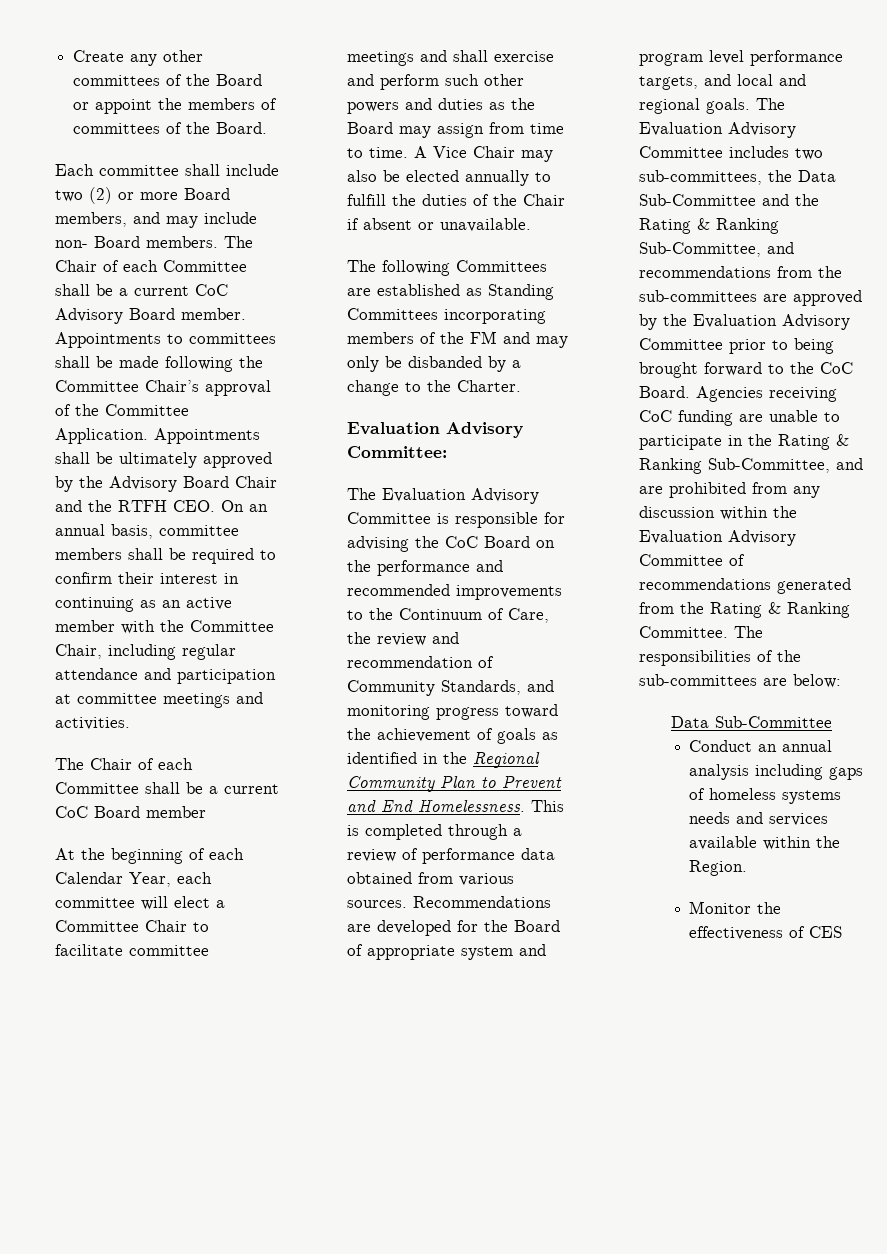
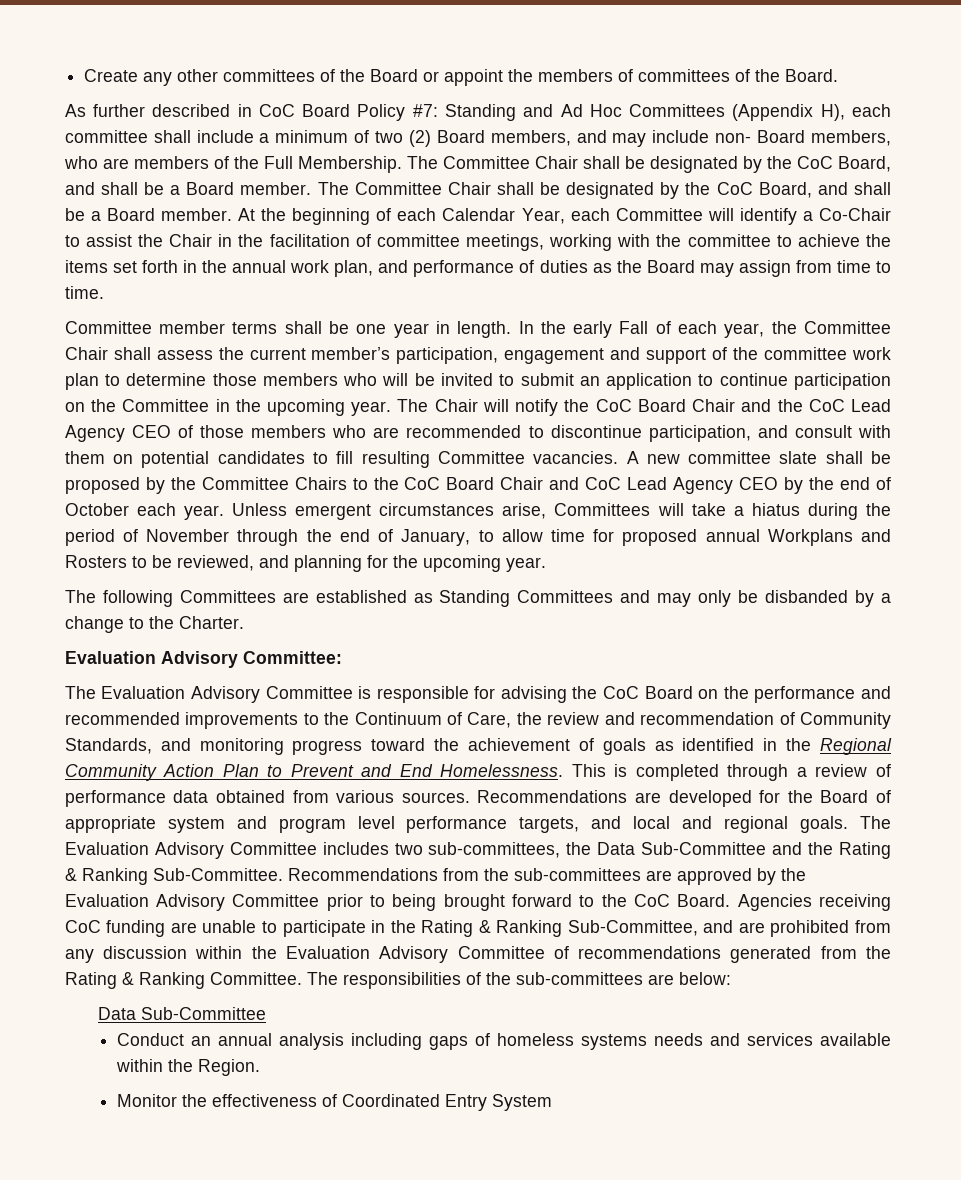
- Each committee shall include two (2) or more Board members, and may include non- Board members. The Chair of each Committee shall be a current CoC Advisory Board member. Appointments to committees shall be made following the Committee Chair’s approval of the Committee Application. Appointments shall be ultimately approved by the Advisory Board Chair and the RTFH CEO. On an annual basis, committee members shall be required to confirm their interest in continuing as an active member with the Committee Chair, including regular attendance and participation at committee meetings and activities.
- The Chair of each Committee shall be a current CoC Board member
- At the beginning of each Calendar Year, each committee will elect a Committee Chair to facilitate committee meetings and shall exercise and perform such other powers and duties as the Board may assign from time to time. A Vice Chair may also be elected annually to fulfill the duties of the Chair if absent or unavailable.
+ As further described in CoC Board Policy #7: Standing and Ad Hoc Committees (Appendix H), each committee shall include a minimum of two (2) Board members, and may include non- Board members, who are members of the Full Membership. The Committee Chair shall be designated by the CoC Board, and shall be a Board member. The Committee Chair shall be designated by the CoC Board, and shall be a Board member. At the beginning of each Calendar Year, each Committee will identify a Co-Chair to assist the Chair in the facilitation of committee meetings, working with the committee to achieve the items set forth in the annual work plan, and performance of duties as the Board may assign from time to time.
+ Committee member terms shall be one year in length. In the early Fall of each year, the Committee Chair shall assess the current member’s participation, engagement and support of the committee work plan to determine those members who will be invited to submit an application to continue participation on the Committee in the upcoming year. The Chair will notify the CoC Board Chair and the CoC Lead Agency CEO of those members who are recommended to discontinue participation, and consult with them on potential candidates to fill resulting Committee vacancies. A new committee slate shall be proposed by the Committee Chairs to the CoC Board Chair and CoC Lead Agency CEO by the end of October each year. Unless emergent circumstances arise, Committees will take a hiatus during the period of November through the end of January, to allow time for proposed annual Workplans and Rosters to be reviewed, and planning for the upcoming year.
- The following Committees are established as Standing Committees incorporating members of the FM and may only be disbanded by a change to the Charter.
+ The following Committees are established as Standing Committees and may only be disbanded by a change to the Charter.
- The Evaluation Advisory Committee is responsible for advising the CoC Board on the performance and recommended improvements to the Continuum of Care, the review and recommendation of Community Standards, and monitoring progress toward the achievement of goals as identified in the Regional Community Plan to Prevent and End Homelessness.
+ The Evaluation Advisory Committee is responsible for advising the CoC Board on the performance and recommended improvements to the Continuum of Care, the review and recommendation of Community Standards, and monitoring progress toward the achievement of goals as identified in the Regional Community Action Plan to Prevent and End Homelessness.
- The Evaluation Advisory Committee includes two sub-committees, the Data Sub-Committee and the Rating & Ranking Sub-Committee, and recommendations from the sub-committees are approved by the Evaluation Advisory Committee prior to being brought forward to the CoC Board.
+ The Evaluation Advisory Committee includes two sub-committees, the Data Sub-Committee and the Rating & Ranking Sub-Committee. Recommendations from the sub-committees are approved by the Evaluation Advisory Committee prior to being brought forward to the CoC Board.
- Monitor the effectiveness of CES
+ Monitor the effectiveness of Coordinated Entry System

